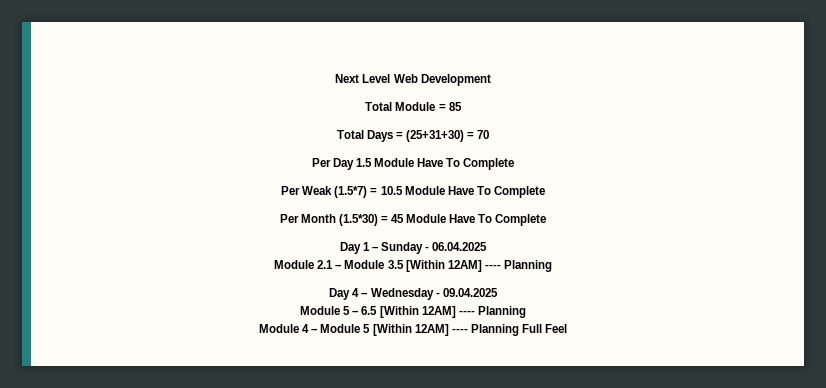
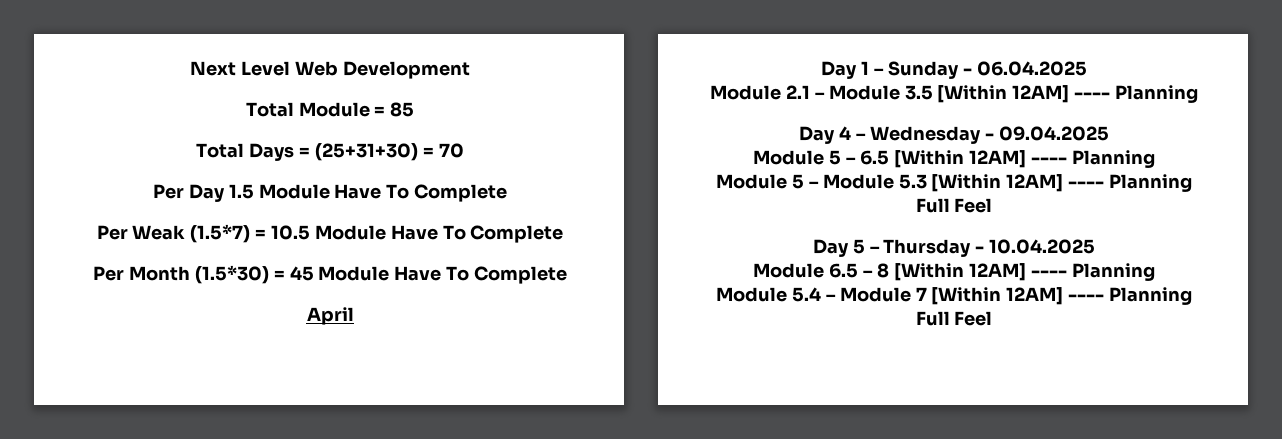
+ April
- Module 4 – Module 5 [Within 12AM] ---- Planning Full Feel
+ Module 5 – Module 5.3 [Within 12AM] ---- Planning Full Feel
+ Day 5 – Thursday - 10.04.2025
+ Module 6.5 – 8 [Within 12AM] ---- Planning
+ Module 5.4 – Module 7 [Within 12AM] ---- Planning Full Feel

